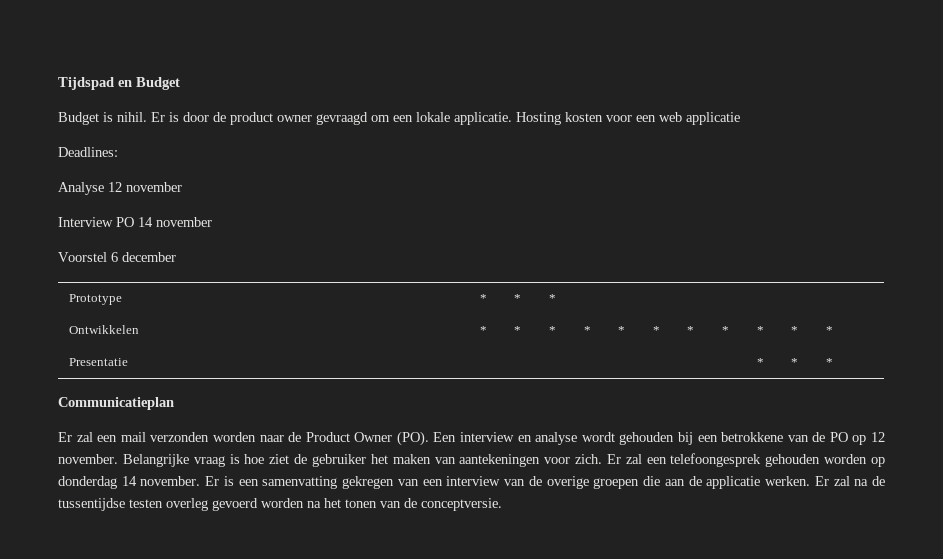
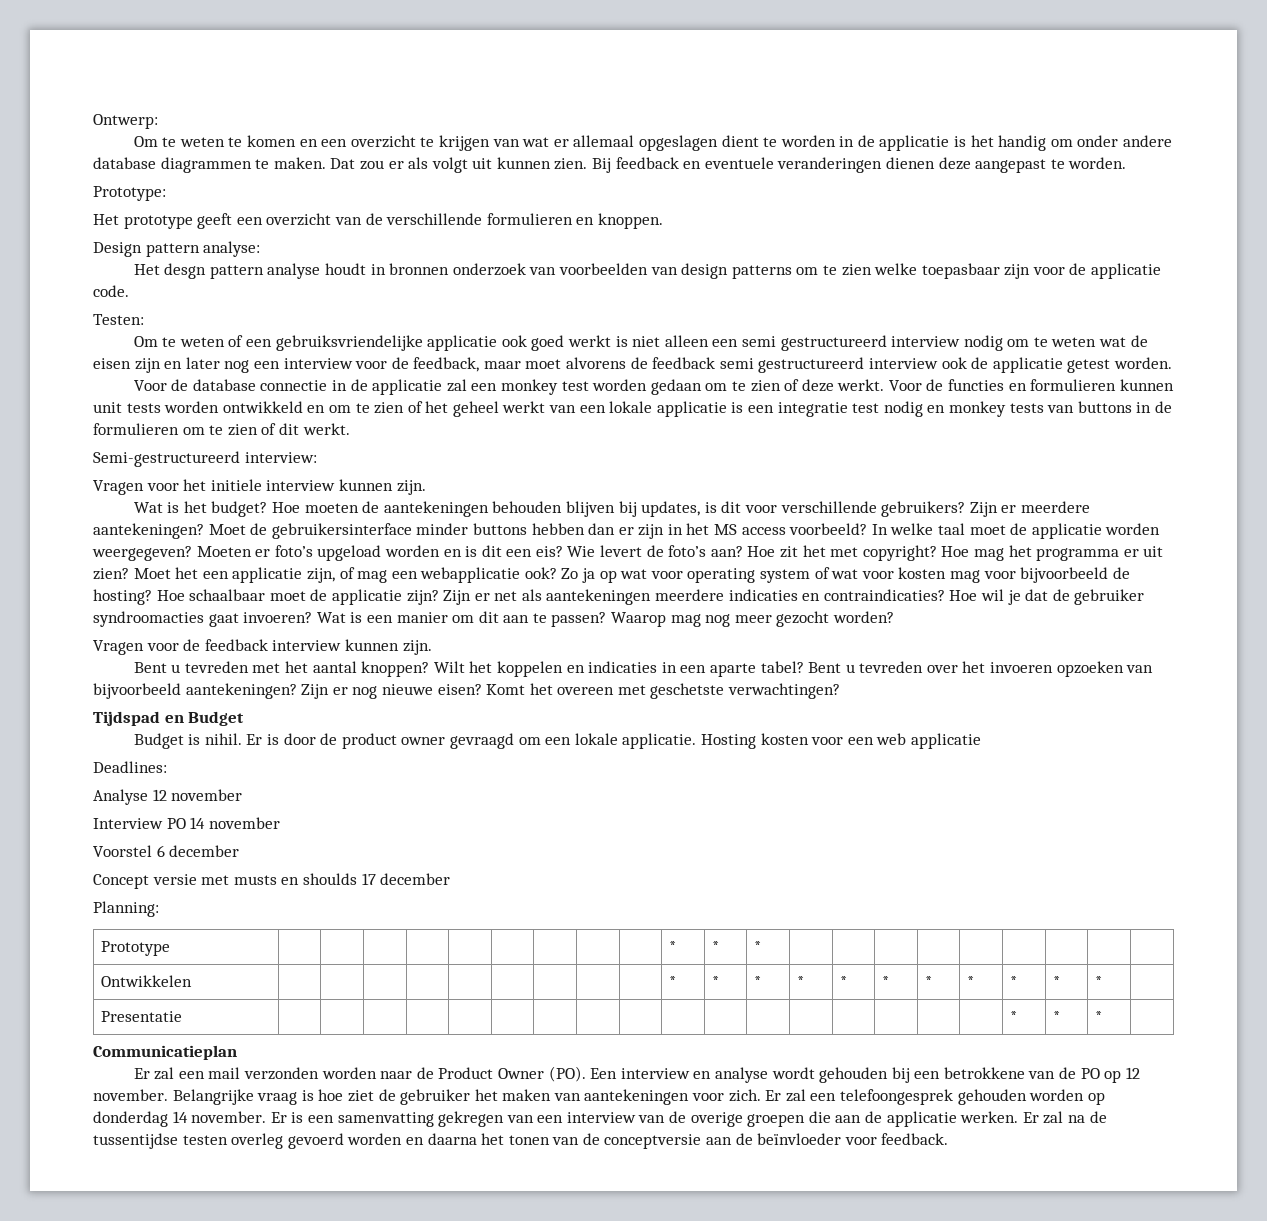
+ Ontwerp:
+ Om te weten te komen en een overzicht te krijgen van wat er allemaal opgeslagen dient te worden in de applicatie is het handig om onder andere database diagrammen te maken. Dat zou er als volgt uit kunnen zien. Bij feedback en eventuele veranderingen dienen deze aangepast te worden.
+ Prototype:
+ Het prototype geeft een overzicht van de verschillende formulieren en knoppen.
+ Design pattern analyse:
+ Het desgn pattern analyse houdt in bronnen onderzoek van voorbeelden van design patterns om te zien welke toepasbaar zijn voor de applicatie code.
+ Testen:
+ Om te weten of een gebruiksvriendelijke applicatie ook goed werkt is niet alleen een semi gestructureerd interview nodig om te weten wat de eisen zijn en later nog een interview voor de feedback, maar moet alvorens de feedback semi gestructureerd interview ook de applicatie getest worden.
+ Voor de database connectie in de applicatie zal een monkey test worden gedaan om te zien of deze werkt. Voor de functies en formulieren kunnen unit tests worden ontwikkeld en om te zien of het geheel werkt van een lokale applicatie is een integratie test nodig en monkey tests van buttons in de formulieren om te zien of dit werkt.
+ Semi-gestructureerd interview:
+ Vragen voor het initiele interview kunnen zijn.
+ Wat is het budget? Hoe moeten de aantekeningen behouden blijven bij updates, is dit voor verschillende gebruikers? Zijn er meerdere aantekeningen? Moet de gebruikersinterface minder buttons hebben dan er zijn in het MS access voorbeeld? In welke taal moet de applicatie worden weergegeven? Moeten er foto’s upgeload worden en is dit een eis? Wie levert de foto’s aan? Hoe zit het met copyright? Hoe mag het programma er uit zien? Moet het een applicatie zijn, of mag een webapplicatie ook? Zo ja op wat voor operating system of wat voor kosten mag voor bijvoorbeeld de hosting? Hoe schaalbaar moet de applicatie zijn? Zijn er net als aantekeningen meerdere indicaties en contraindicaties? Hoe wil je dat de gebruiker syndroomacties gaat invoeren? Wat is een manier om dit aan te passen? Waarop mag nog meer gezocht worden?
+ Vragen voor de feedback interview kunnen zijn.
+ Bent u tevreden met het aantal knoppen? Wilt het koppelen en indicaties in een aparte tabel? Bent u tevreden over het invoeren opzoeken van bijvoorbeeld aantekeningen? Zijn er nog nieuwe eisen? Komt het overeen met geschetste verwachtingen?
+ Concept versie met musts en shoulds 17 december
+ Planning:
- Er zal na de tussentijdse testen overleg gevoerd worden na het tonen van de conceptversie.
+ Er zal na de tussentijdse testen overleg gevoerd worden en daarna het tonen van de conceptversie aan de beïnvloeder voor feedback.

